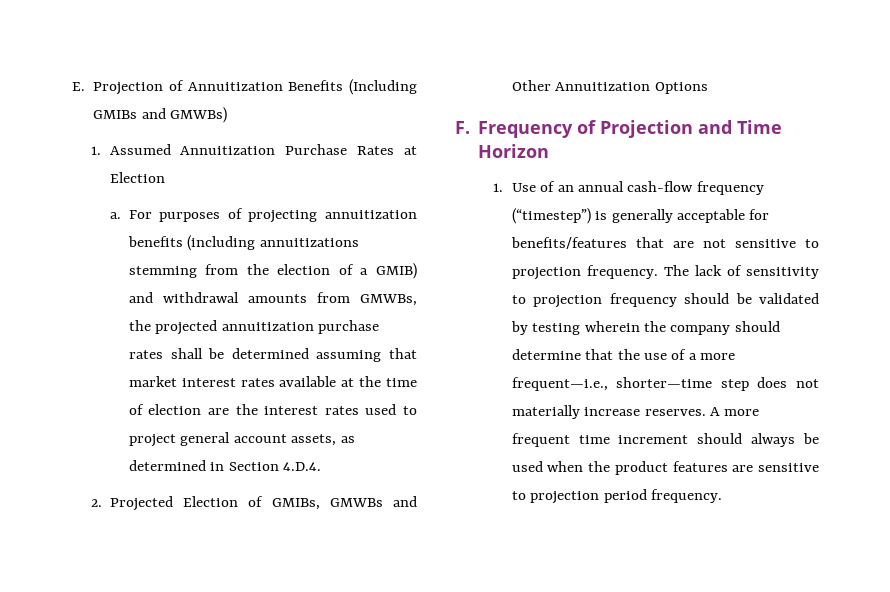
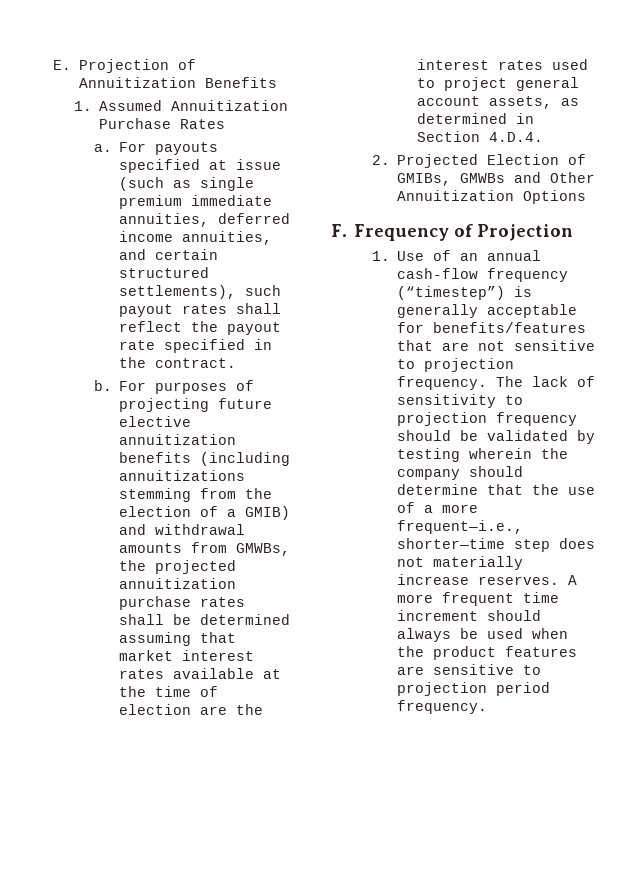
- E. Projection of Annuitization Benefits (Including GMIBs and GMWBs)
+ E. Projection of Annuitization Benefits
- 1. Assumed Annuitization Purchase Rates at Election
- a.
+ 1. Assumed Annuitization Purchase Rates
+ a. For payouts specified at issue (such as single premium immediate annuities, deferred income annuities, and certain structured settlements), such payout rates shall reflect the payout rate specified in the contract.
+ b.
- For purposes of projecting annuitization benefits (including annuitizations stemming from the election of a GMIB) and withdrawal amounts from GMWBs, the projected annuitization purchase rates shall be determined assuming that market interest rates available at the time of election are the interest rates used to project general account assets, as determined in Section 4.D.4.
+ For purposes of projecting future elective annuitization benefits (including annuitizations stemming from the election of a GMIB) and withdrawal amounts from GMWBs, the projected annuitization purchase rates shall be determined assuming that market interest rates available at the time of election are the interest rates used to project general account assets, as determined in Section 4.D.4.
- F. Frequency of Projection and Time Horizon
+ F. Frequency of Projection

